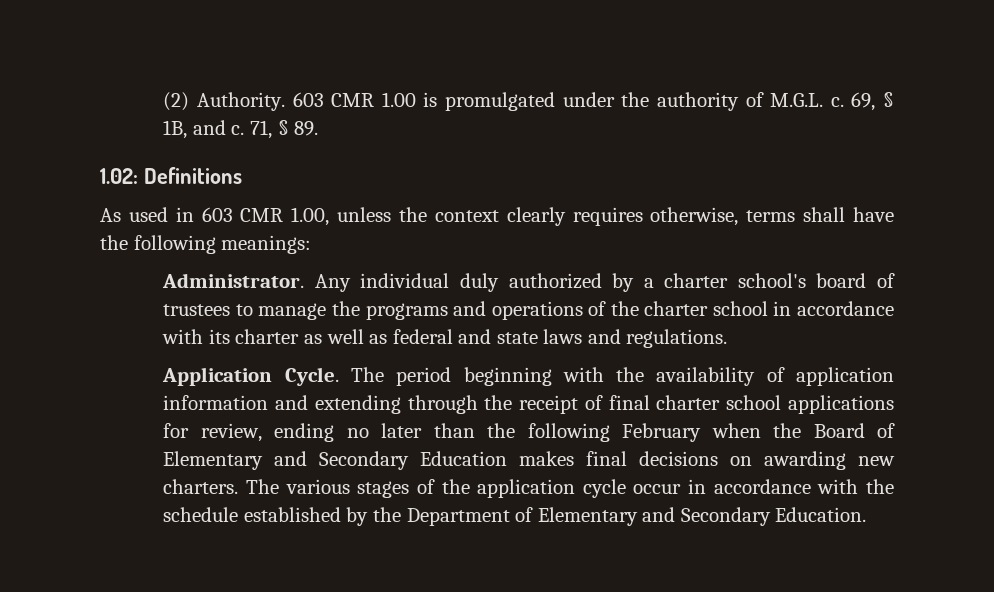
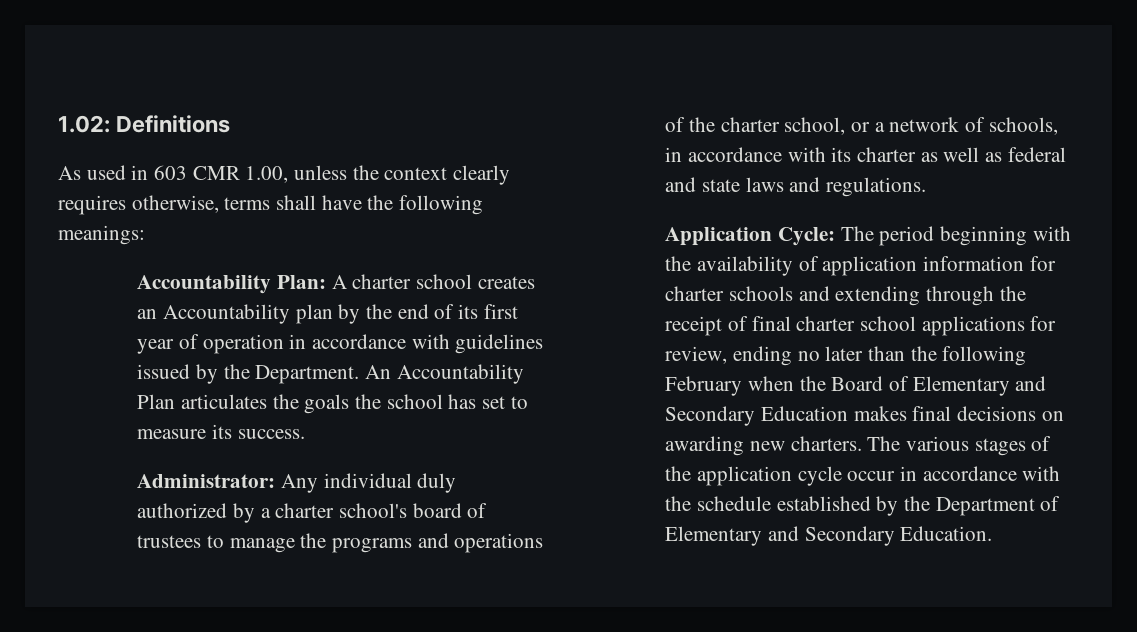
- (2) Authority. 603 CMR 1.00 is promulgated under the authority of M.G.L. c. 69, § 1B, and c. 71, § 89.
- Administrator. Any individual duly authorized by a charter school's board of trustees to manage the programs and operations of the charter school in accordance with its charter as well as federal and state laws and regulations.
+ Accountability Plan: A charter school creates an Accountability plan by the end of its first year of operation in accordance with guidelines issued by the Department. An Accountability Plan articulates the goals the school has set to measure its success.
+ Administrator: Any individual duly authorized by a charter school's board of trustees to manage the programs and operations of the charter school, or a network of schools, in accordance with its charter as well as federal and state laws and regulations.
- Application Cycle. The period beginning with the availability of application information and extending through the receipt of final charter school applications for review, ending no later than the following February when the Board of Elementary and Secondary Education makes final decisions on awarding new charters.
+ Application Cycle: The period beginning with the availability of application information for charter schools and extending through the receipt of final charter school applications for review, ending no later than the following February when the Board of Elementary and Secondary Education makes final decisions on awarding new charters.

